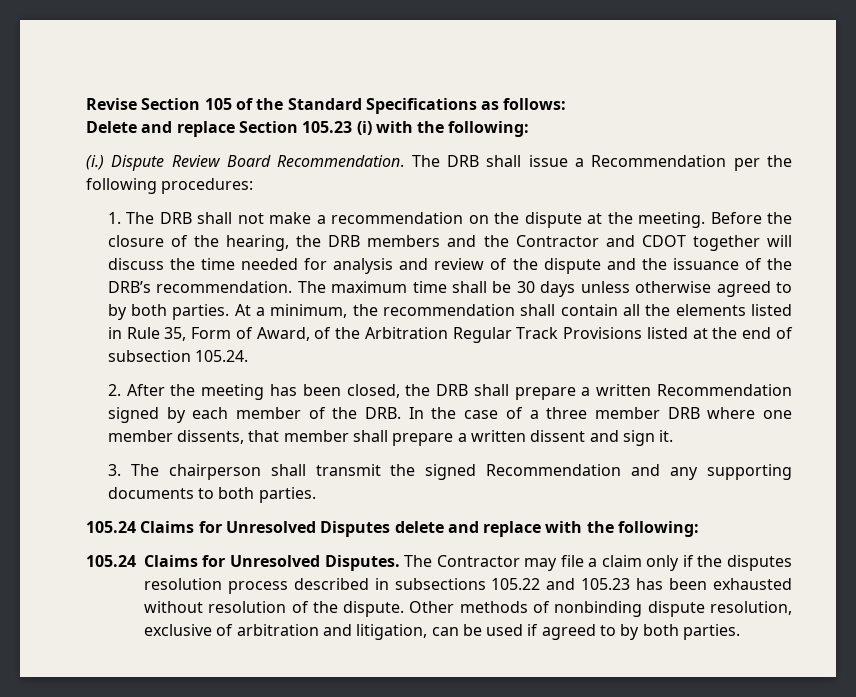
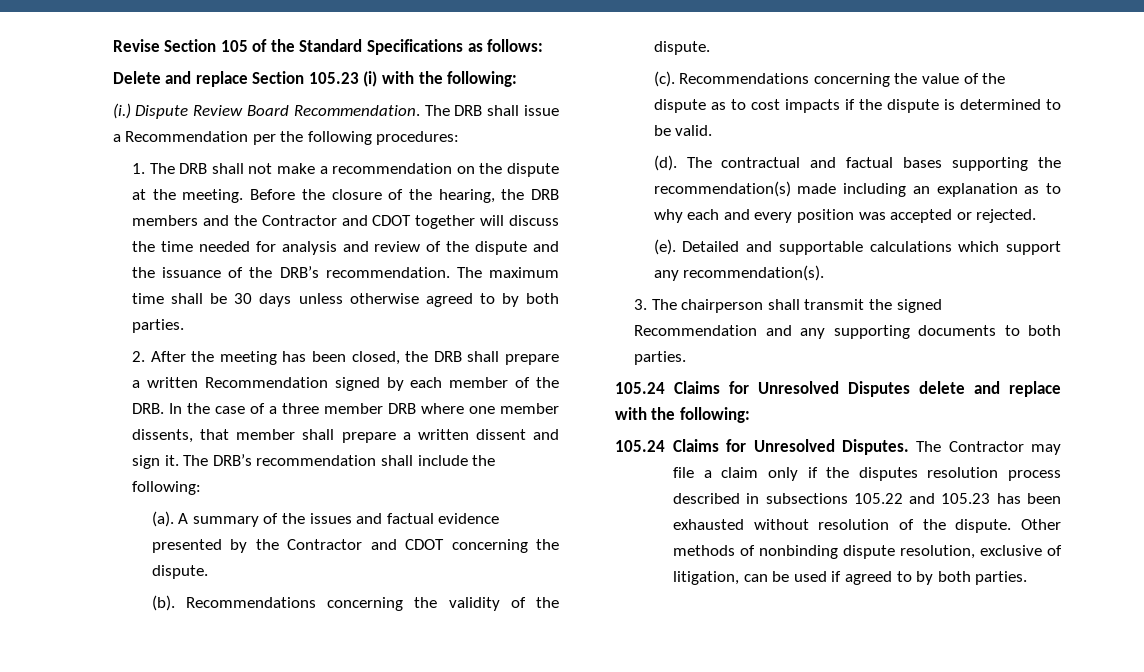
- At a minimum, the recommendation shall contain all the elements listed in Rule 35, Form of Award, of the Arbitration Regular Track Provisions listed at the end of subsection 105.24.
+ The DRB’s recommendation shall include the following:
+ (a). A summary of the issues and factual evidence presented by the Contractor and CDOT concerning the dispute.
+ (b). Recommendations concerning the validity of the dispute.
+ (c). Recommendations concerning the value of the dispute as to cost impacts if the dispute is determined to be valid.
+ (d). The contractual and factual bases supporting the recommendation(s) made including an explanation as to why each and every position was accepted or rejected.
+ (e). Detailed and supportable calculations which support any recommendation(s).
- Other methods of nonbinding dispute resolution, exclusive of arbitration and litigation, can be used if agreed to by both parties.
+ Other methods of nonbinding dispute resolution, exclusive of litigation, can be used if agreed to by both parties.

